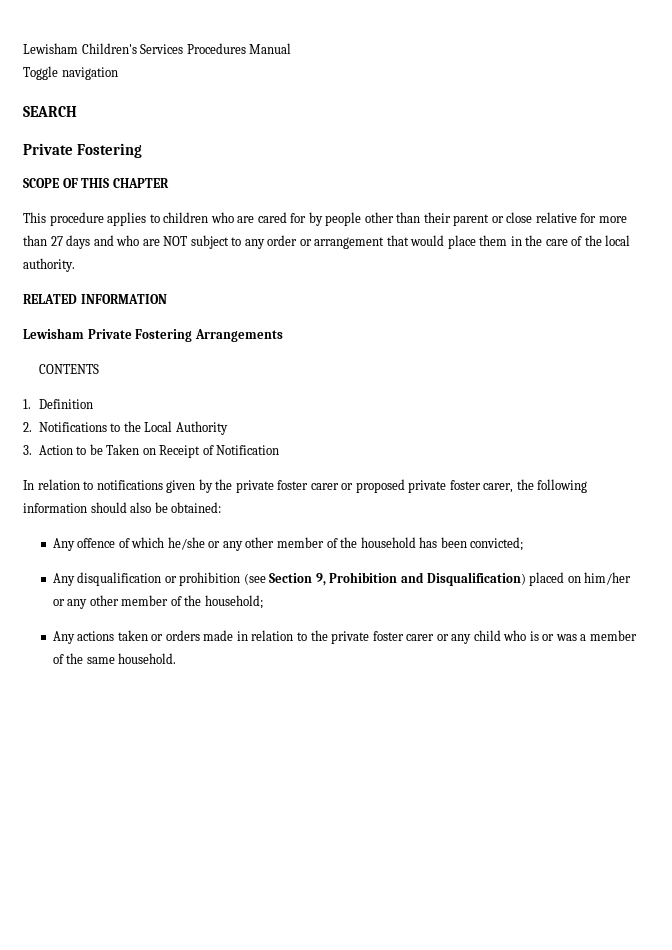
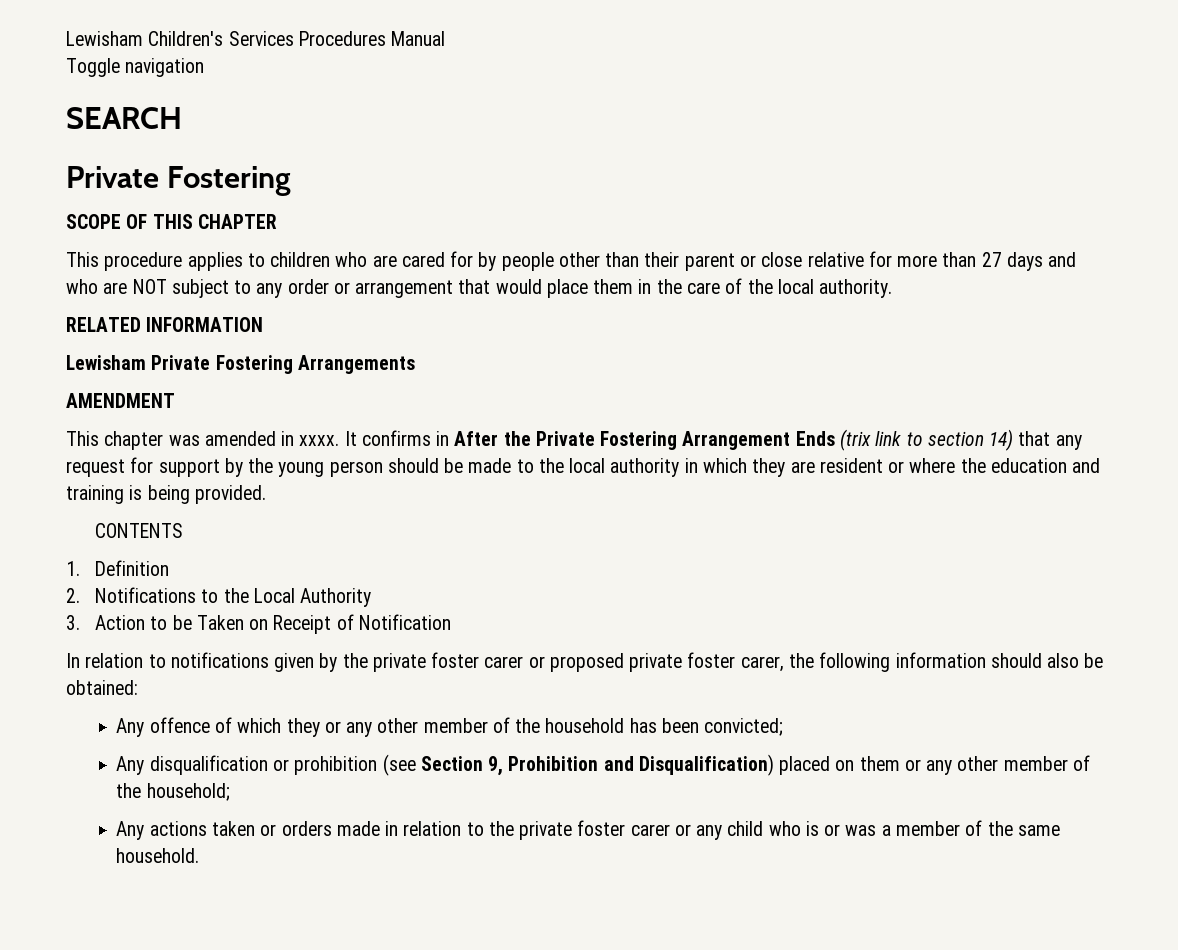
+ AMENDMENT
+ This chapter was amended in xxxx. It confirms in After the Private Fostering Arrangement Ends (trix link to section 14) that any request for support by the young person should be made to the local authority in which they are resident or where the education and training is being provided.
- Any offence of which he/she or any other member of the household has been convicted;
+ Any offence of which they or any other member of the household has been convicted;
- Any disqualification or prohibition (see Section 9, Prohibition and Disqualification) placed on him/her or any other member of the household;
+ Any disqualification or prohibition (see Section 9, Prohibition and Disqualification) placed on them or any other member of the household;

